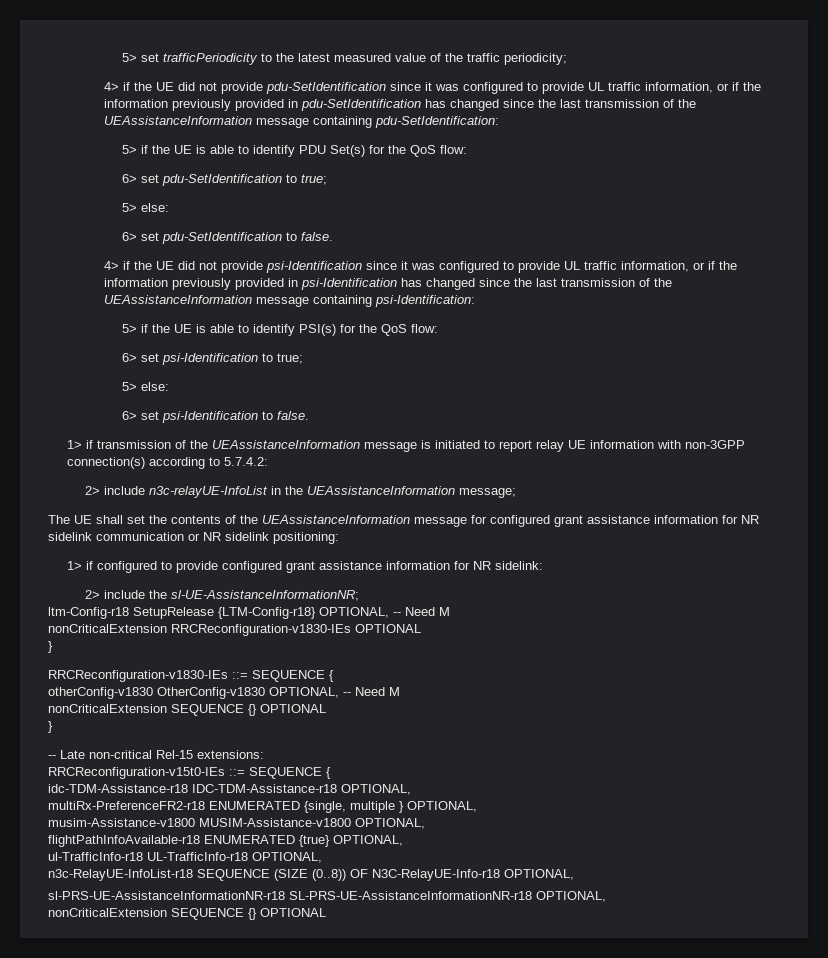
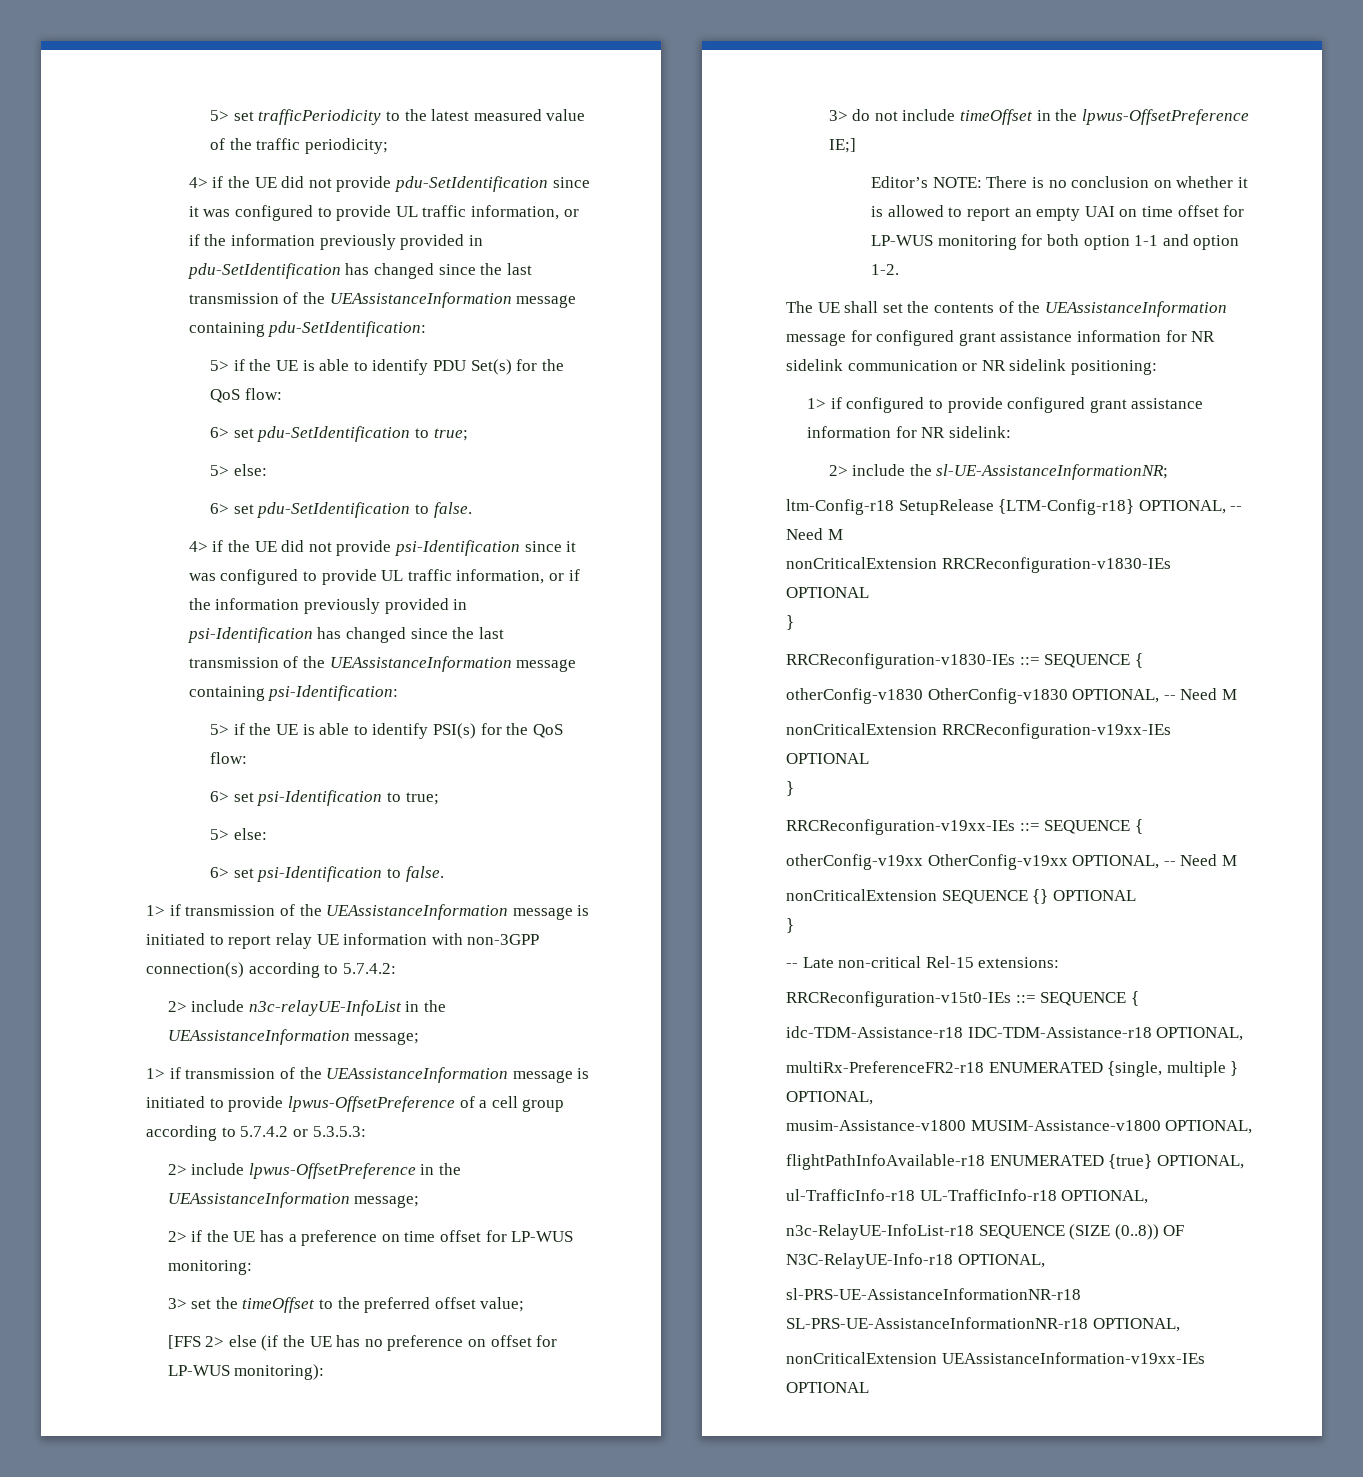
+ 1> if transmission of the UEAssistanceInformation message is initiated to provide lpwus-OffsetPreference of a cell group according to 5.7.4.2 or 5.3.5.3:
+ 2> include lpwus-OffsetPreference in the UEAssistanceInformation message;
+ 2> if the UE has a preference on time offset for LP-WUS monitoring:
+ 3> set the timeOffset to the preferred offset value;
+ [FFS 2> else (if the UE has no preference on offset for LP-WUS monitoring):
+ 3> do not include timeOffset in the lpwus-OffsetPreference IE;]
+ Editor’s NOTE: There is no conclusion on whether it is allowed to report an empty UAI on time offset for LP-WUS monitoring for both option 1-1 and option 1-2.
+ nonCriticalExtension RRCReconfiguration-v19xx-IEs OPTIONAL
+ }
+ RRCReconfiguration-v19xx-IEs ::= SEQUENCE {
+ otherConfig-v19xx OtherConfig-v19xx OPTIONAL, -- Need M
  sl-PRS-UE-AssistanceInformationNR-r18 SL-PRS-UE-AssistanceInformationNR-r18 OPTIONAL,
- nonCriticalExtension SEQUENCE {} OPTIONAL
+ nonCriticalExtension UEAssistanceInformation-v19xx-IEs OPTIONAL

